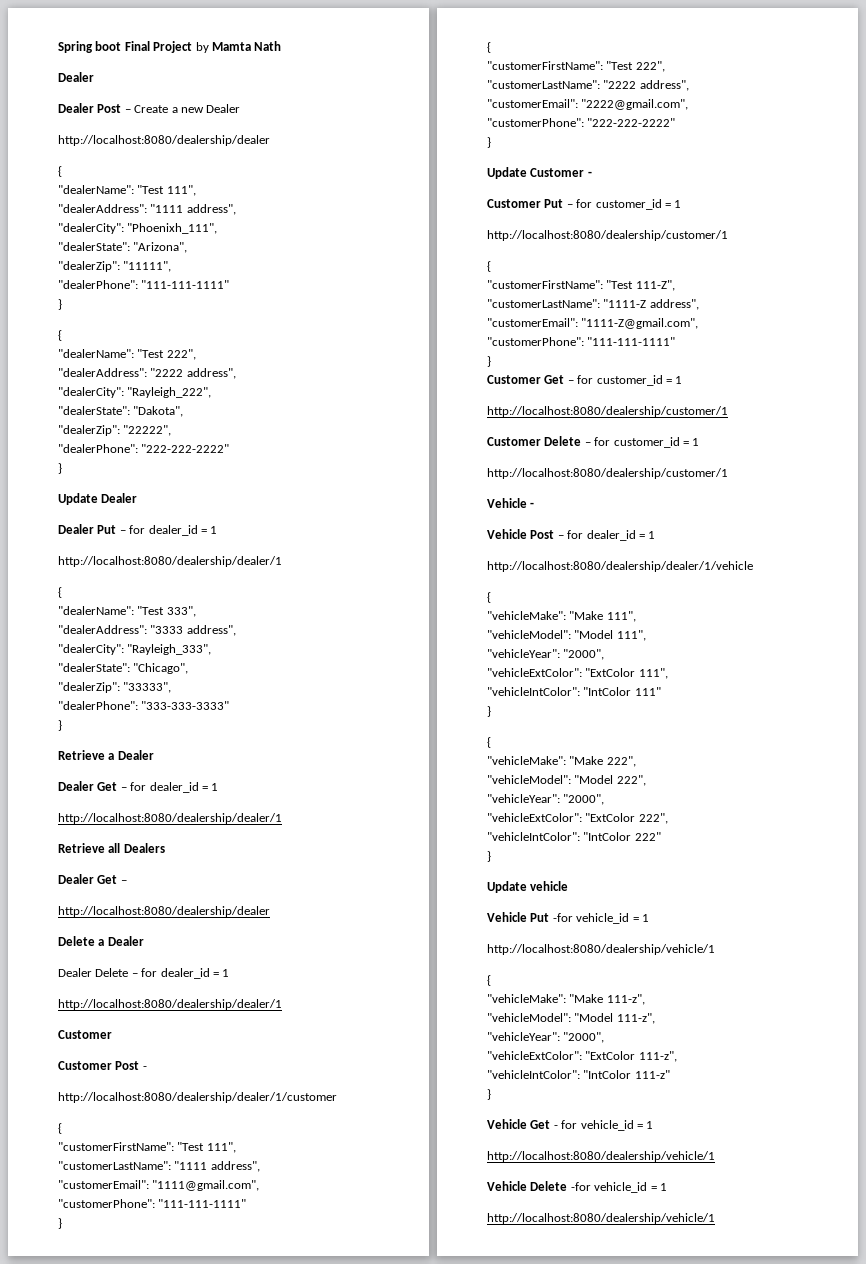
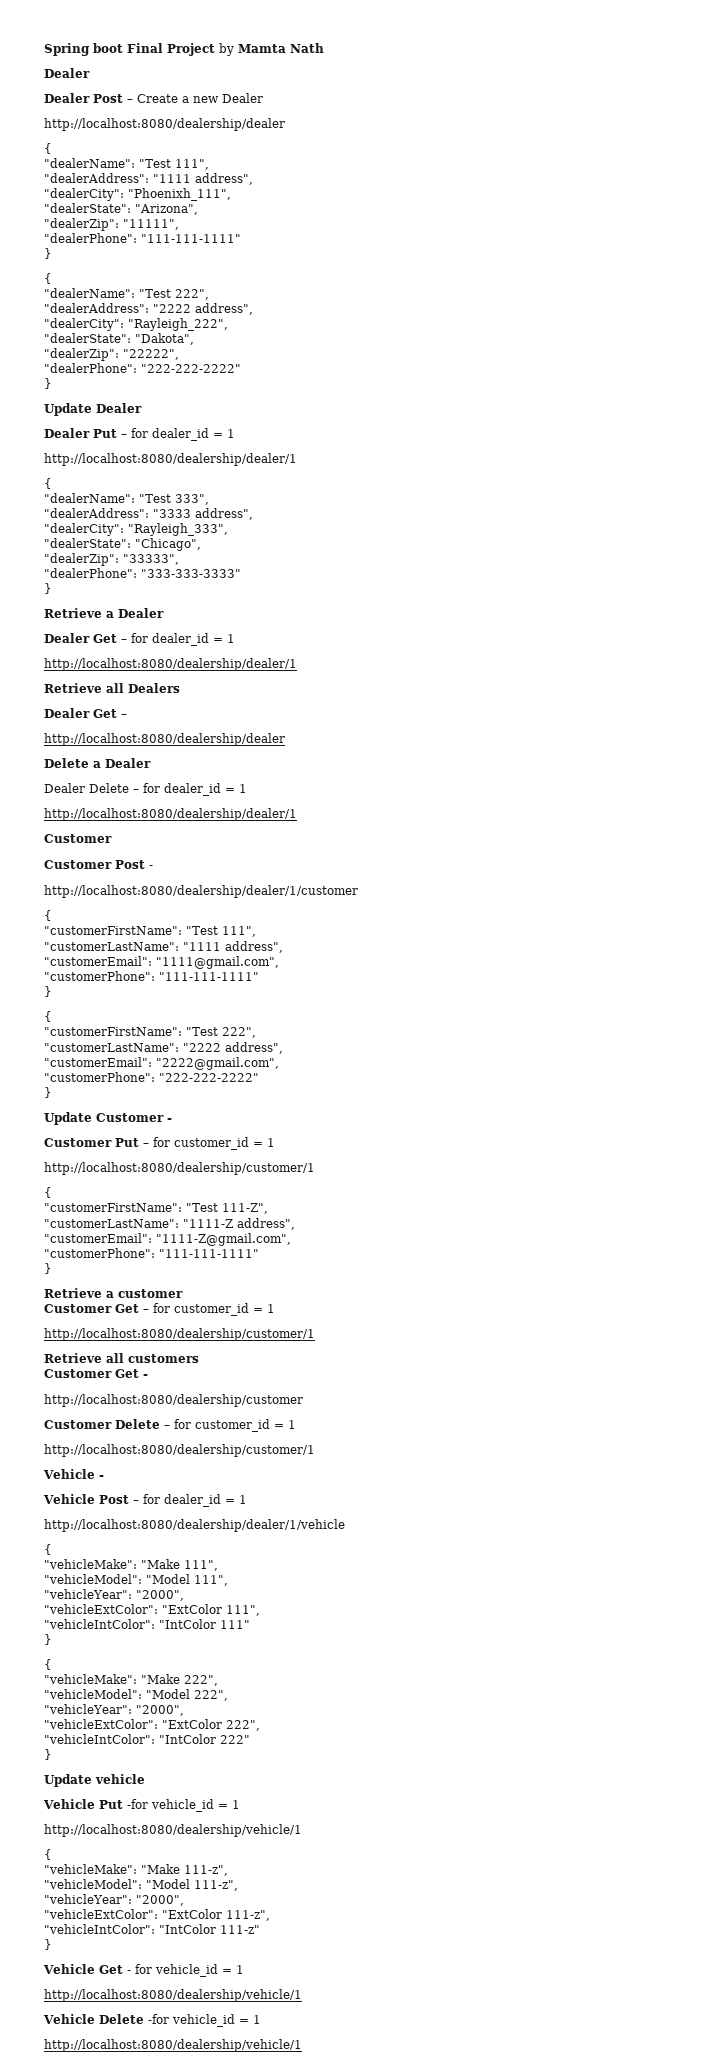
+ Retrieve a customer
+ Retrieve all customers
+ Customer Get -
+ http://localhost:8080/dealership/customer

